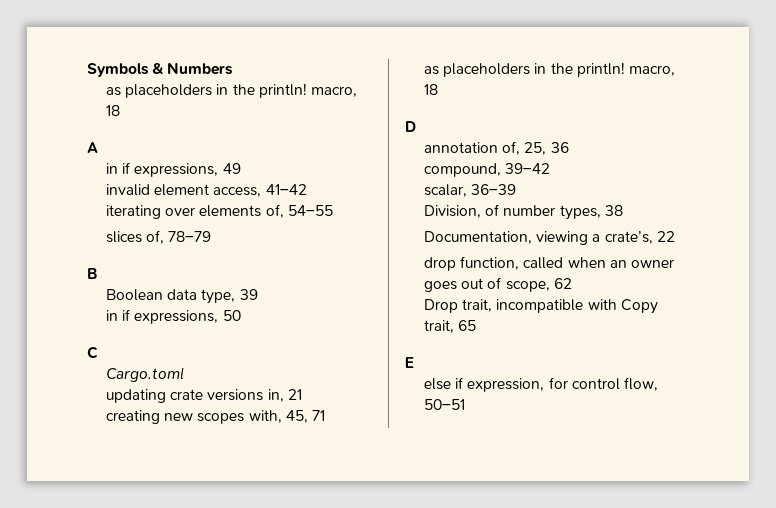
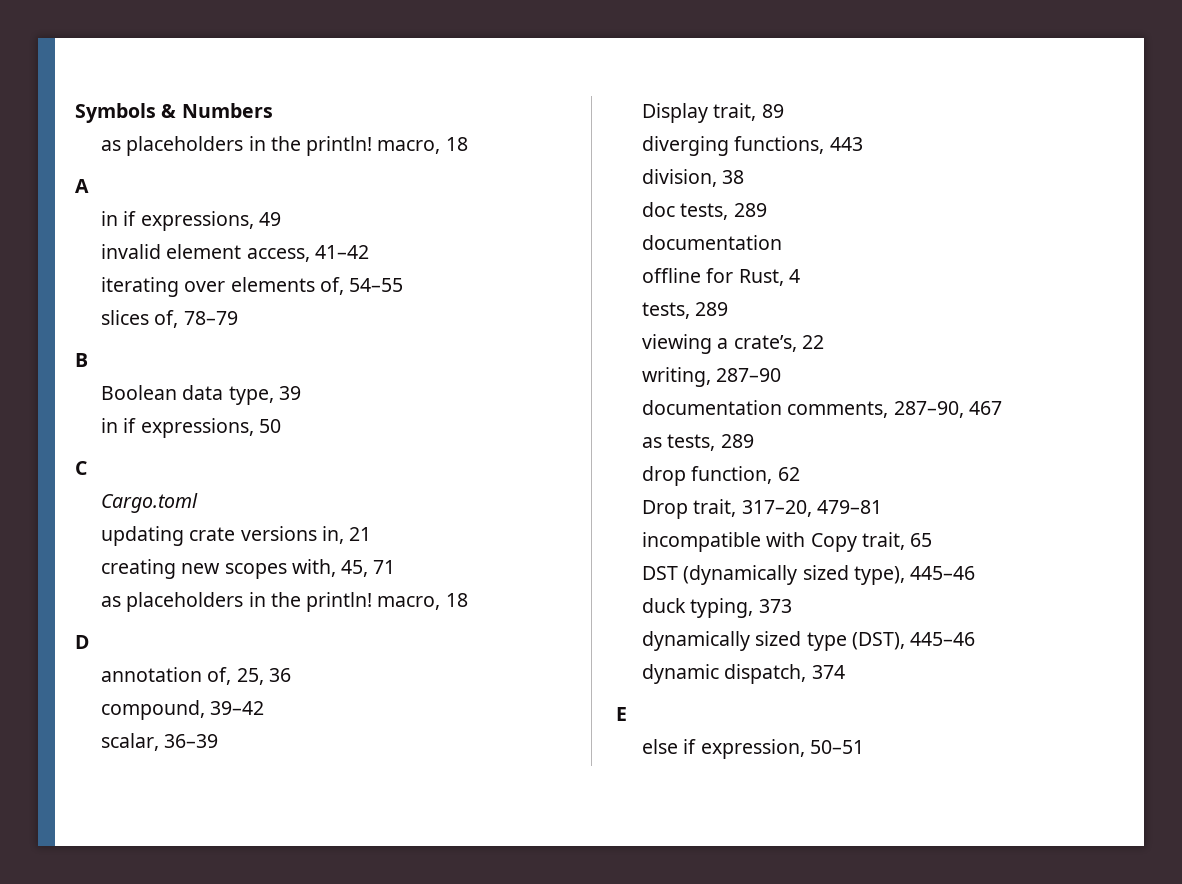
- Division, of number types, 38
- Documentation, viewing a crate’s, 22
- drop function, called when an owner goes out of scope, 62
+ Display trait, 89
+ diverging functions, 443
+ division, 38
+ doc tests, 289
+ documentation
+ offline for Rust, 4
+ tests, 289
+ viewing a crate’s, 22
+ writing, 287–90
+ documentation comments, 287–90, 467
+ as tests, 289
+ drop function, 62
- Drop trait, incompatible with Copy trait, 65
+ Drop trait, 317–20, 479–81
+ incompatible with Copy trait, 65
+ DST (dynamically sized type), 445–46
+ duck typing, 373
+ dynamically sized type (DST), 445–46
+ dynamic dispatch, 374
- else if expression, for control flow, 50–51
+ else if expression, 50–51

